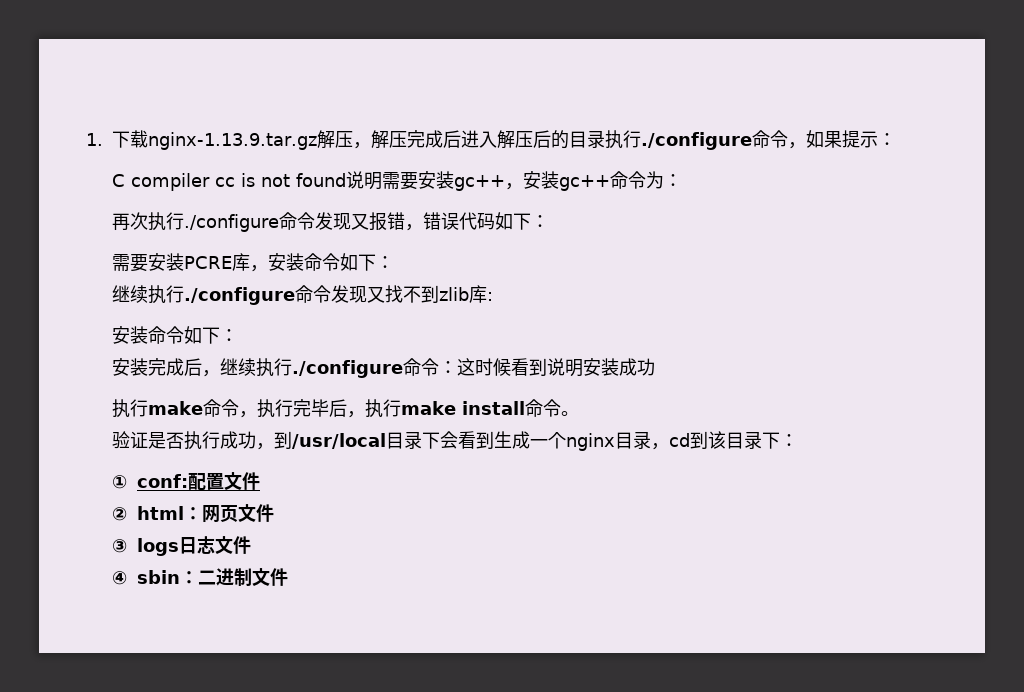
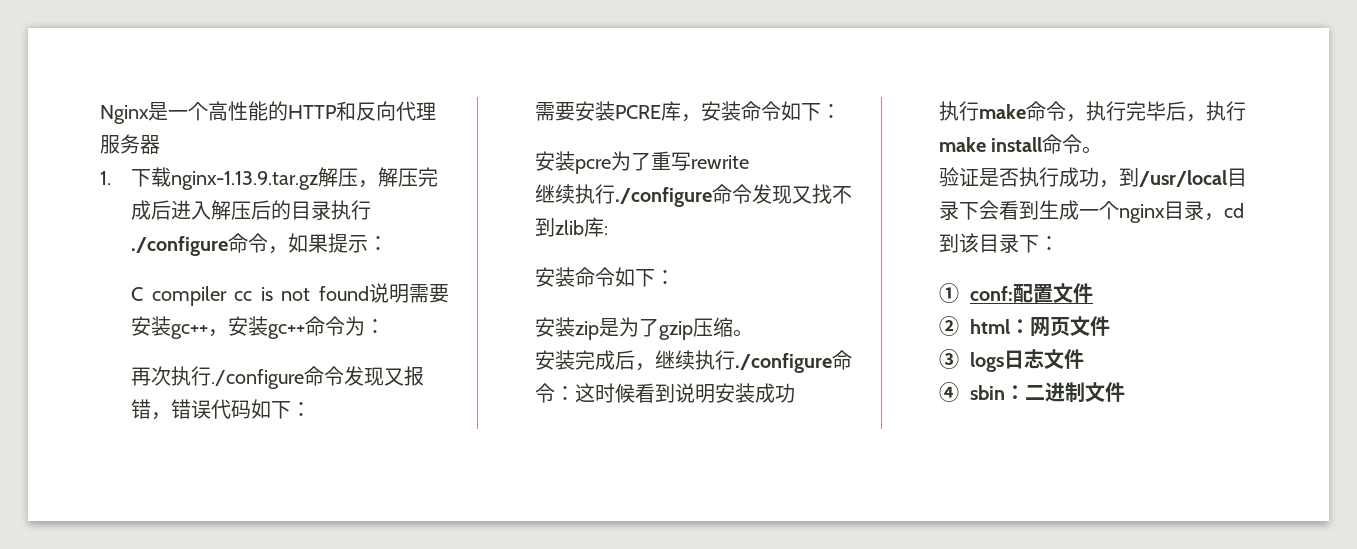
+ Nginx是一个高性能的HTTP和反向代理服务器
+ 安装pcre为了重写rewrite
+ 安装zip是为了gzip压缩。

